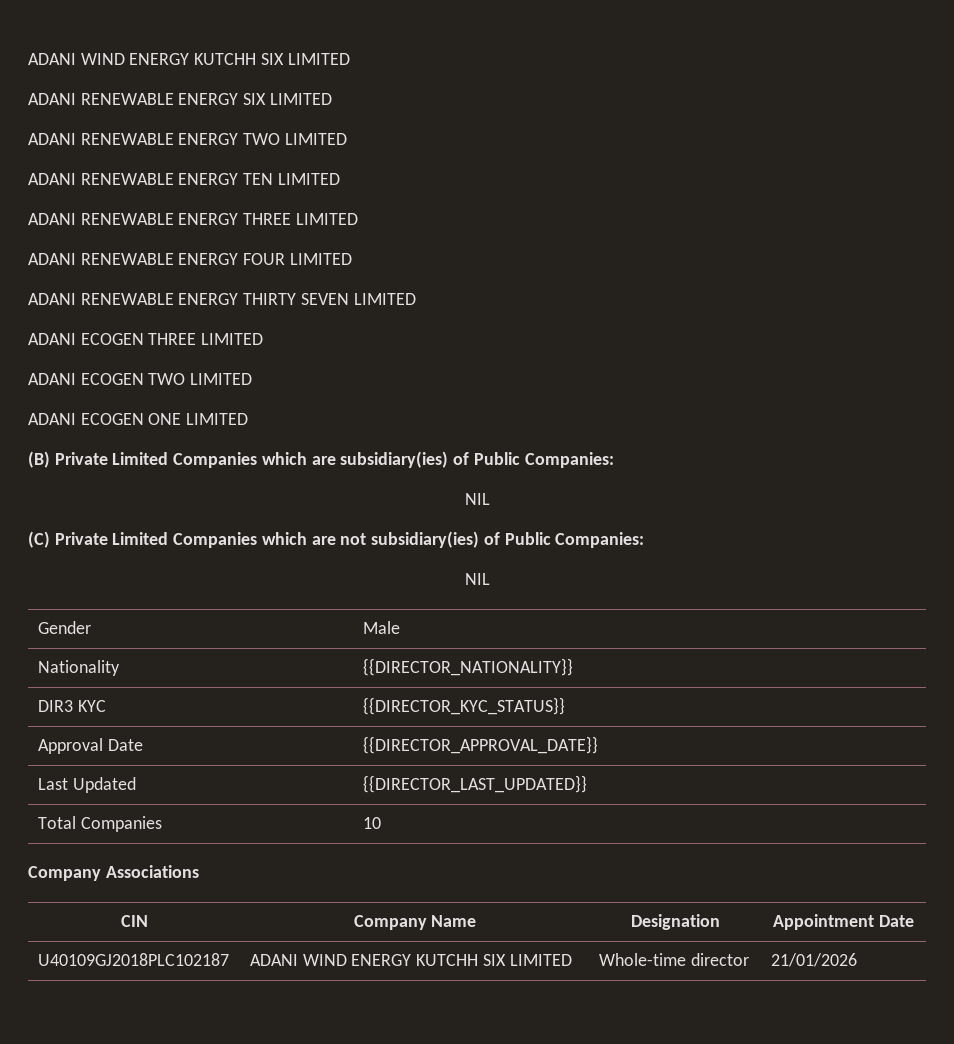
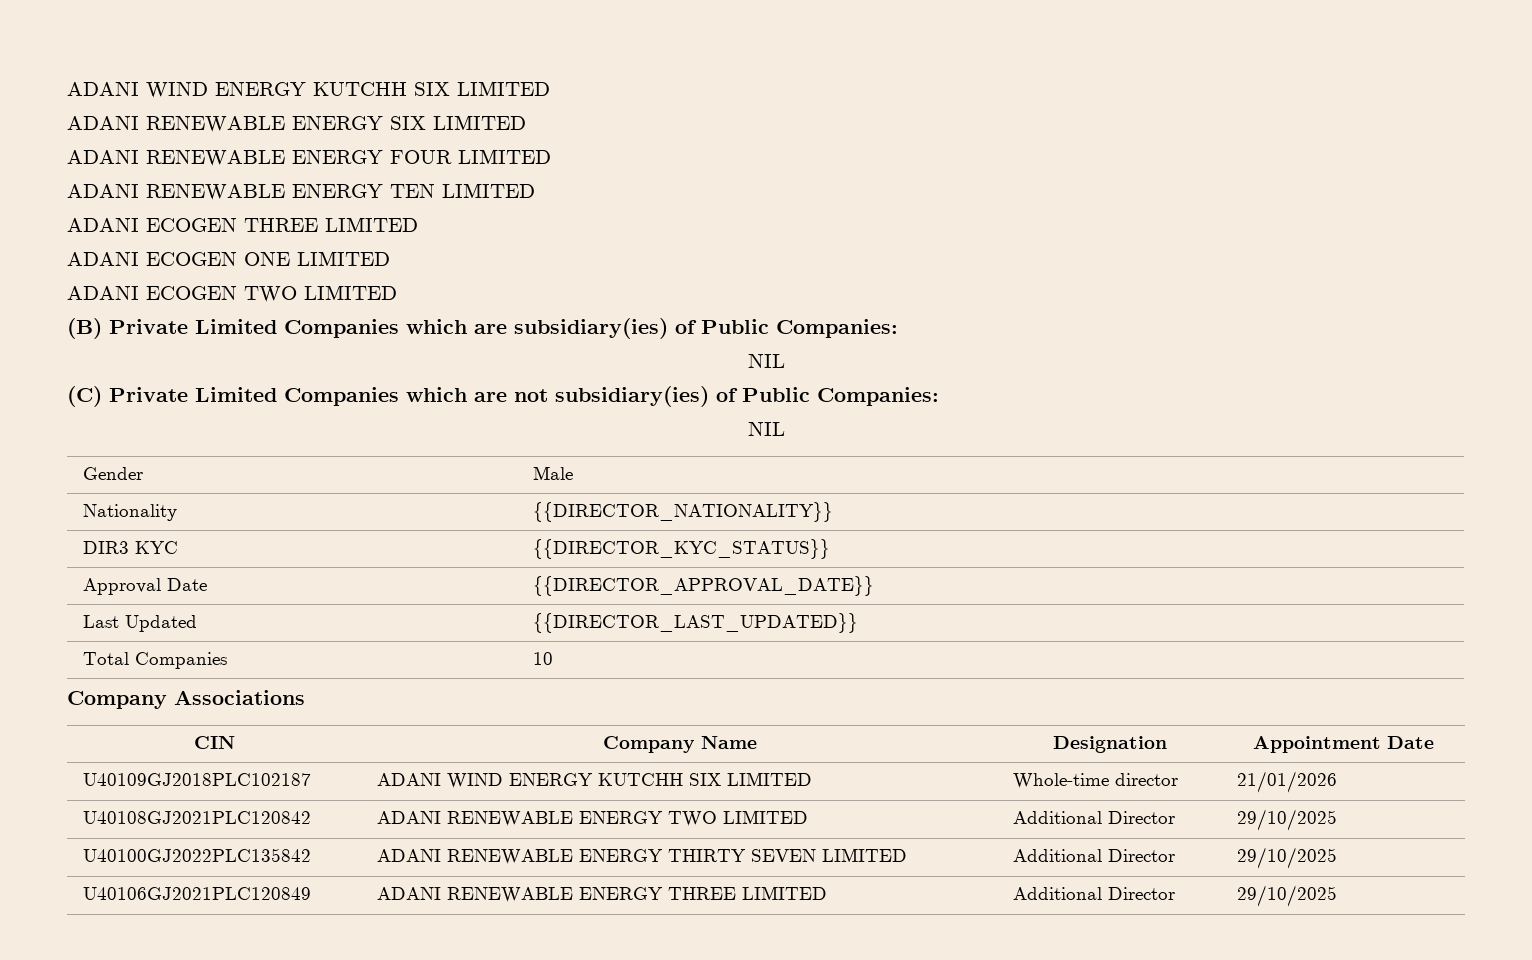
- ADANI RENEWABLE ENERGY TWO LIMITED
+ ADANI RENEWABLE ENERGY FOUR LIMITED
- ADANI RENEWABLE ENERGY THREE LIMITED
- ADANI RENEWABLE ENERGY FOUR LIMITED
- ADANI RENEWABLE ENERGY THIRTY SEVEN LIMITED
+ ADANI ECOGEN ONE LIMITED
  ADANI ECOGEN TWO LIMITED
- ADANI ECOGEN ONE LIMITED
+ U40108GJ2021PLC120842 | ADANI RENEWABLE ENERGY TWO LIMITED | Additional Director | 29/10/2025
+ U40100GJ2022PLC135842 | ADANI RENEWABLE ENERGY THIRTY SEVEN LIMITED | Additional Director | 29/10/2025
+ U40106GJ2021PLC120849 | ADANI RENEWABLE ENERGY THREE LIMITED | Additional Director | 29/10/2025

